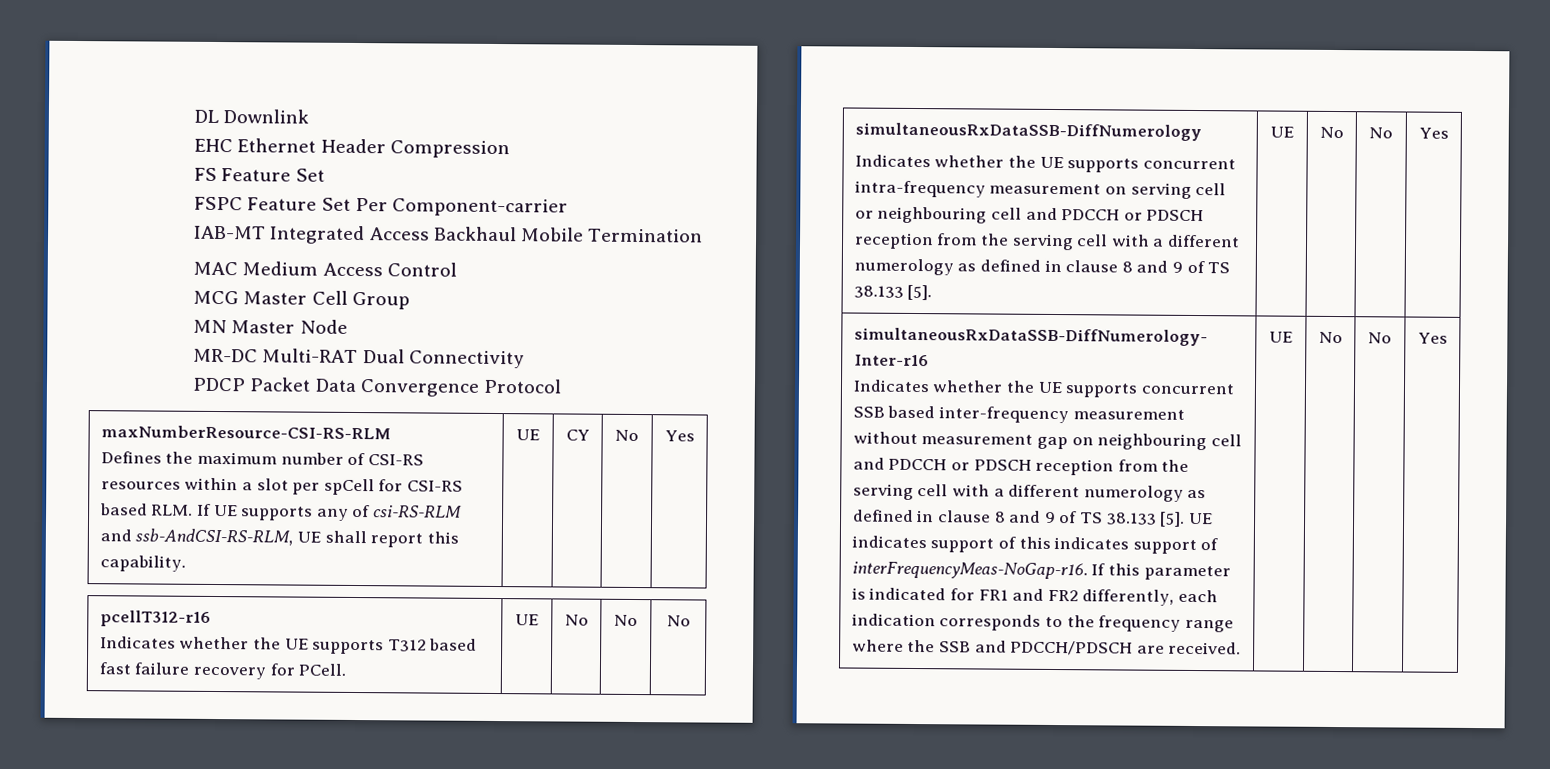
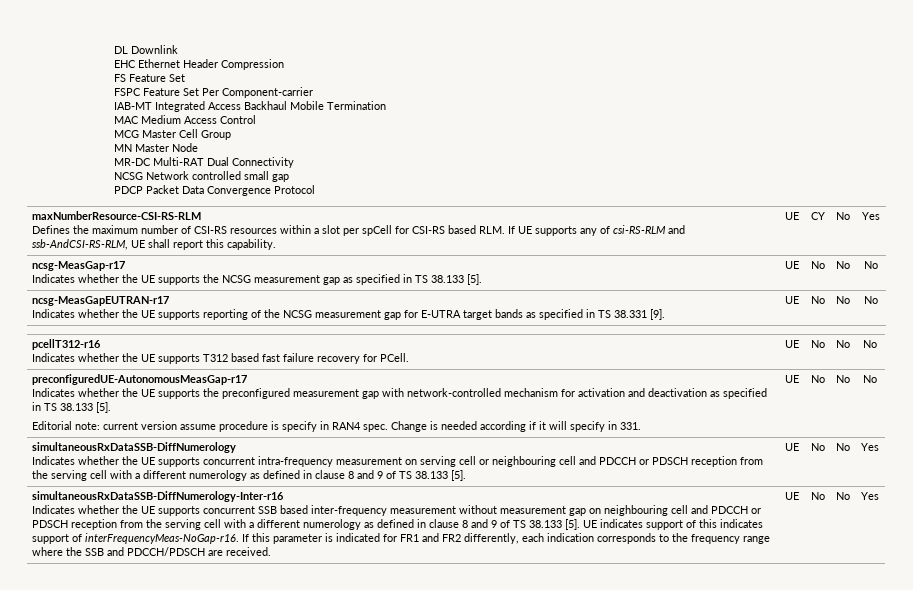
+ NCSG Network controlled small gap
+ ncsg-MeasGap-r17
+ Indicates whether the UE supports the NCSG measurement gap as specified in TS 38.133 [5]. | UE | No | No | No
+ ncsg-MeasGapEUTRAN-r17
+ Indicates whether the UE supports reporting of the NCSG measurement gap for E-UTRA target bands as specified in TS 38.331 [9]. | UE | No | No | No
+ preconfiguredUE-AutonomousMeasGap-r17
+ Indicates whether the UE supports the preconfigured measurement gap with network-controlled mechanism for activation and deactivation as specified in TS 38.133 [5].
+ Editorial note: current version assume procedure is specify in RAN4 spec. Change is needed according if it will specify in 331. | UE | No | No | No

